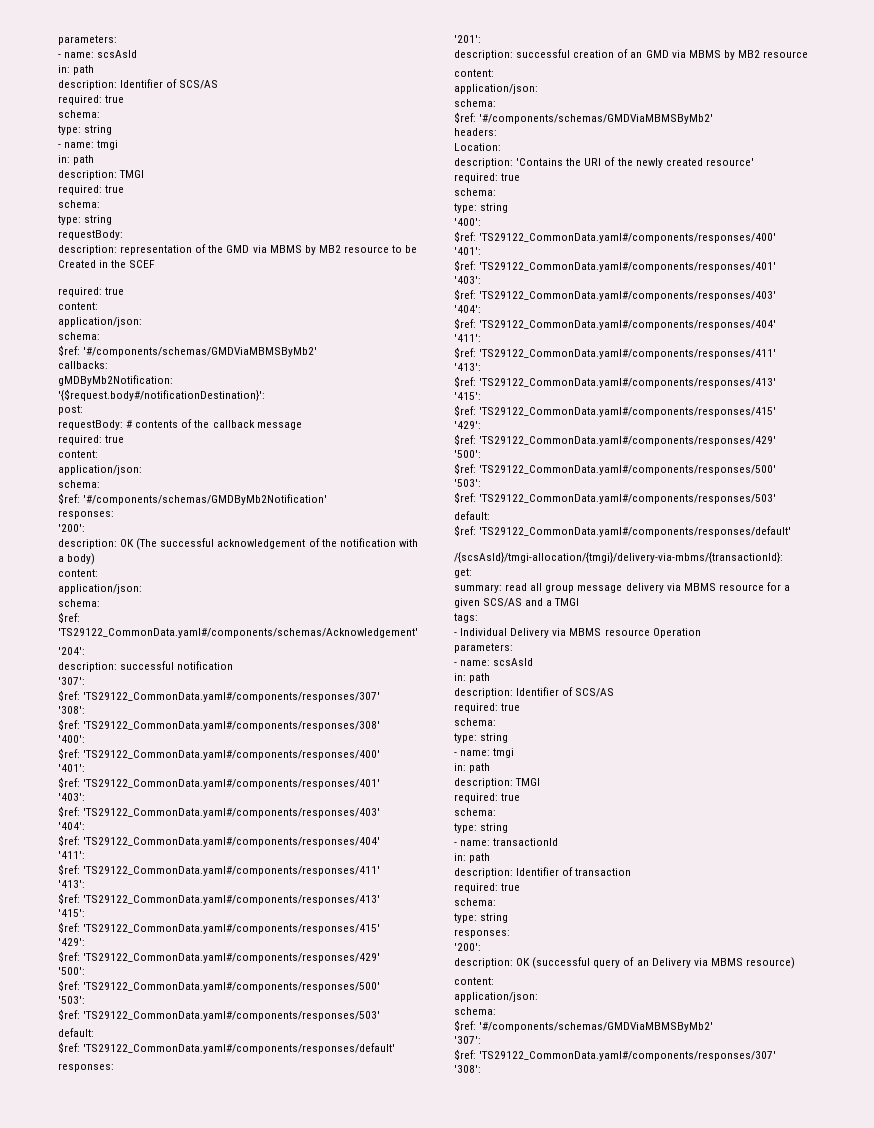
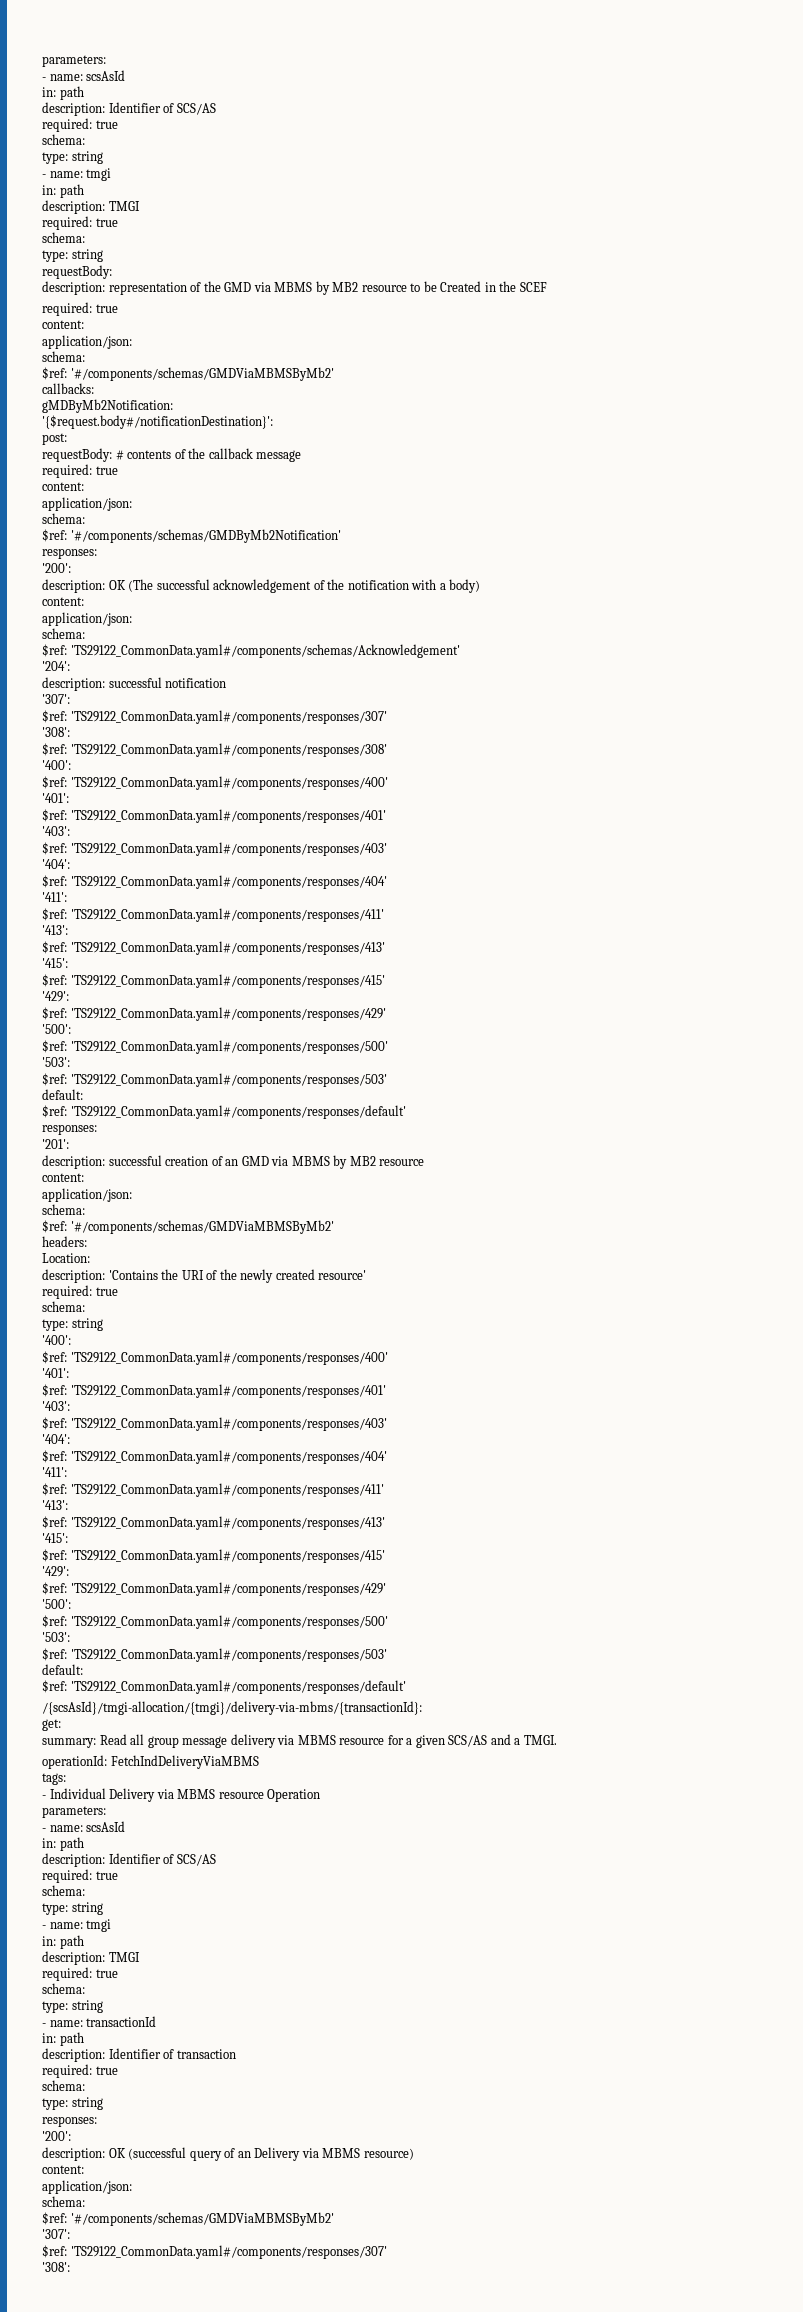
- summary: read all group message delivery via MBMS resource for a given SCS/AS and a TMGI
+ summary: Read all group message delivery via MBMS resource for a given SCS/AS and a TMGI.
+ operationId: FetchIndDeliveryViaMBMS

